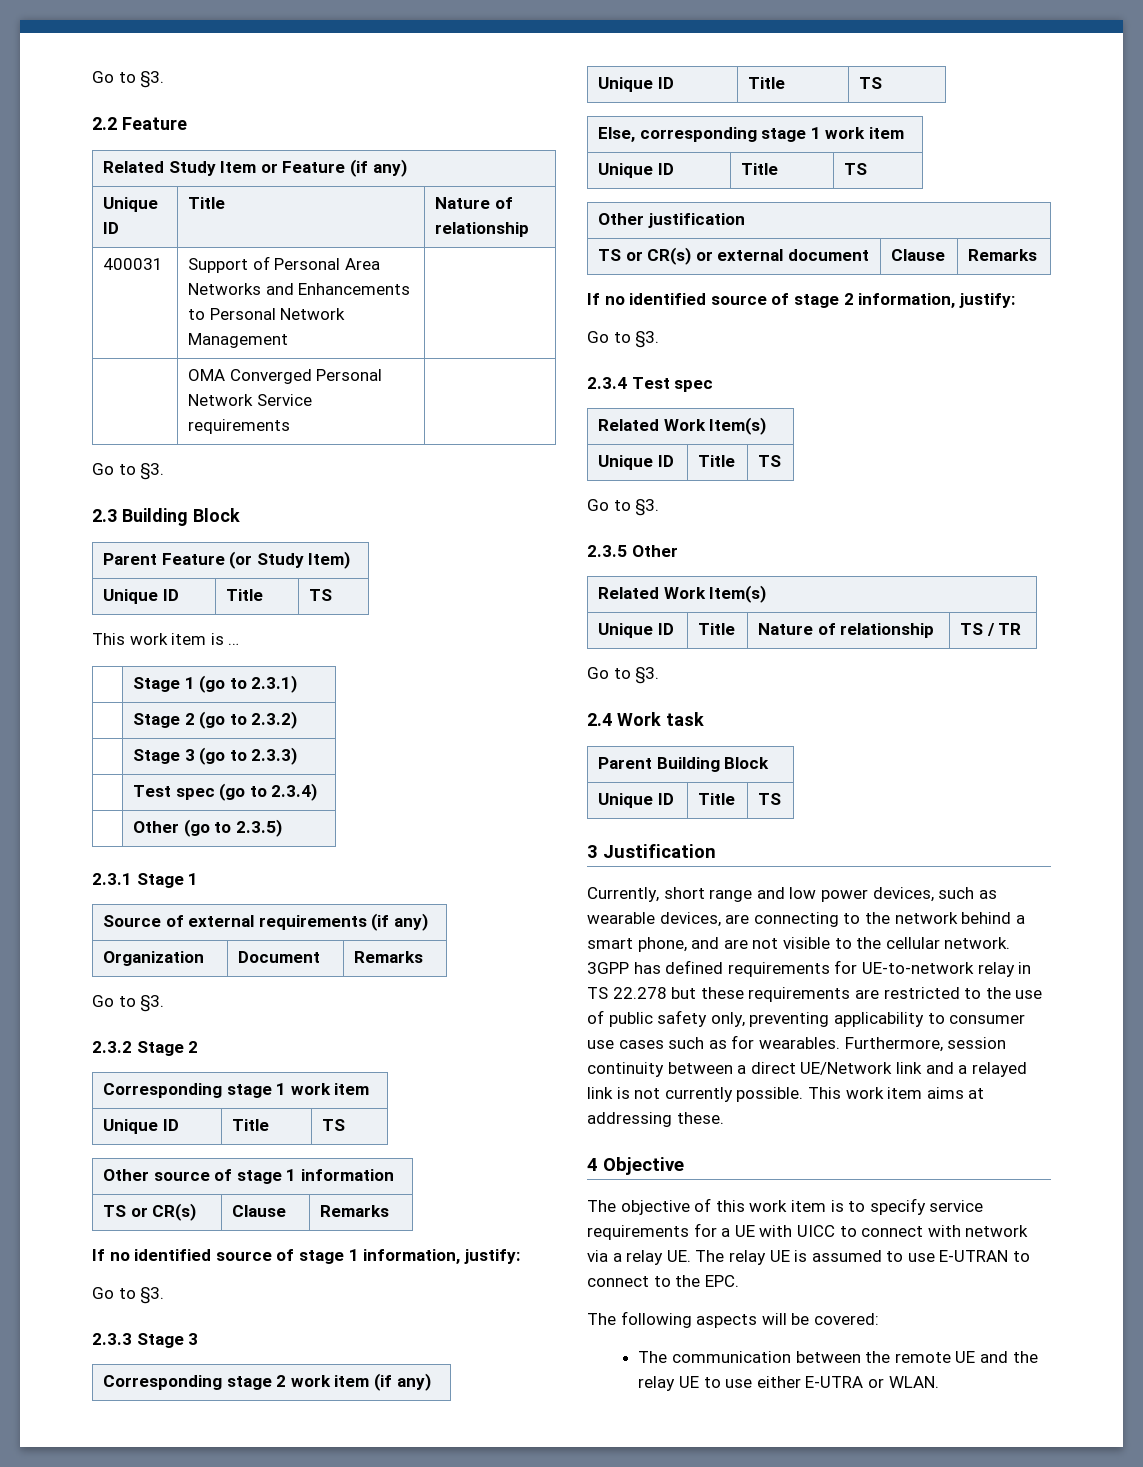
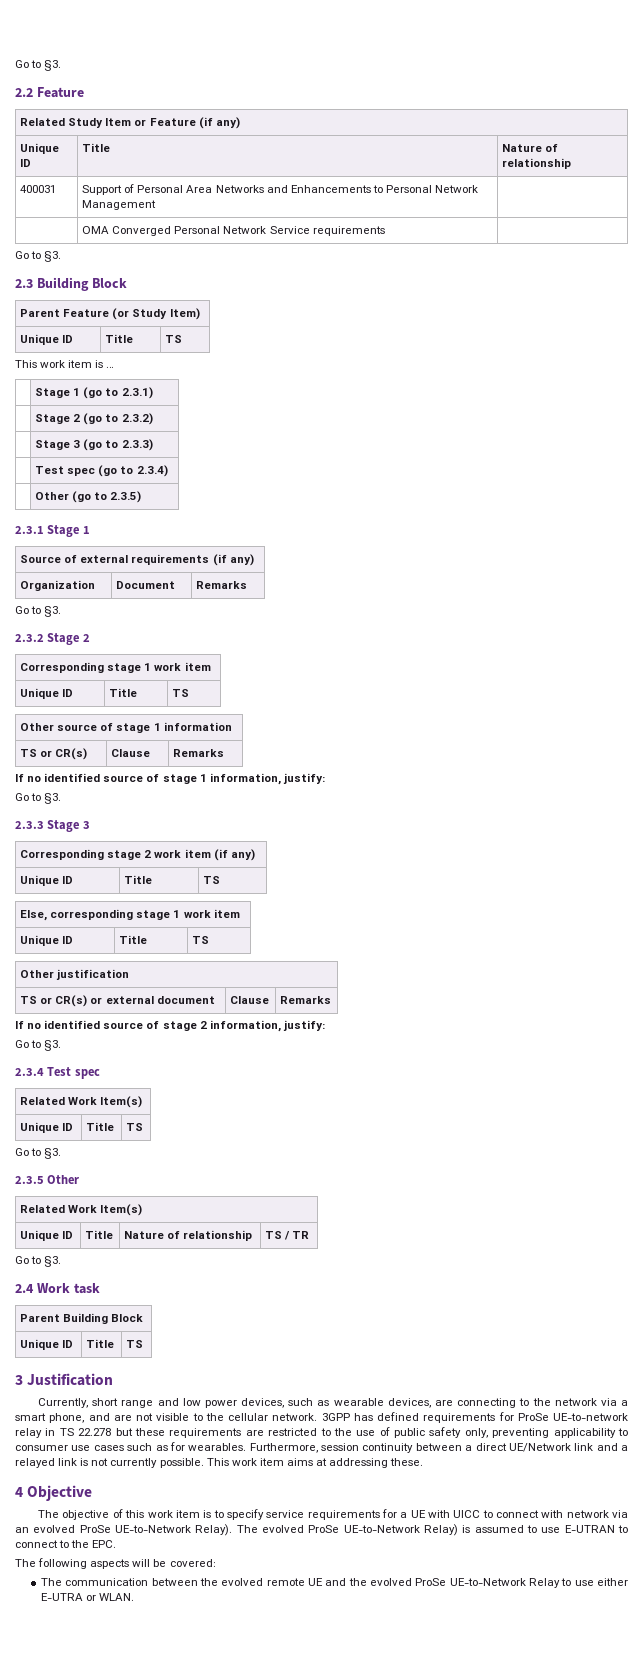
- Currently, short range and low power devices, such as wearable devices, are connecting to the network behind a smart phone, and are not visible to the cellular network.
+ Currently, short range and low power devices, such as wearable devices, are connecting to the network via a smart phone, and are not visible to the cellular network.
- 3GPP has defined requirements for UE-to-network relay in TS 22.278 but these requirements are restricted to the use of public safety only, preventing applicability to consumer use cases such as for wearables.
+ 3GPP has defined requirements for ProSe UE-to-network relay in TS 22.278 but these requirements are restricted to the use of public safety only, preventing applicability to consumer use cases such as for wearables.
- The objective of this work item is to specify service requirements for a UE with UICC to connect with network via a relay UE. The relay UE is assumed to use E-UTRAN to connect to the EPC.
+ The objective of this work item is to specify service requirements for a UE with UICC to connect with network via an evolved ProSe UE-to-Network Relay). The evolved ProSe UE-to-Network Relay) is assumed to use E-UTRAN to connect to the EPC.
- The communication between the remote UE and the relay UE to use either E-UTRA or WLAN.
+ The communication between the evolved remote UE and the evolved ProSe UE-to-Network Relay to use either E-UTRA or WLAN.

